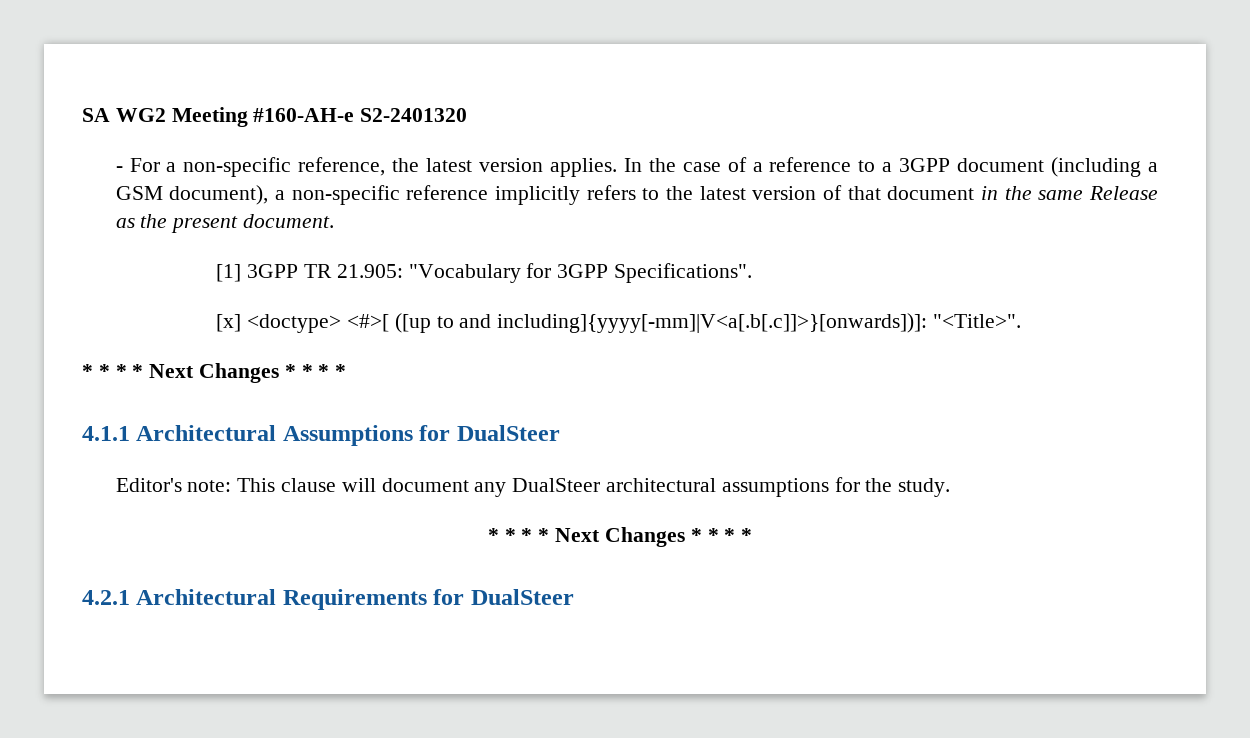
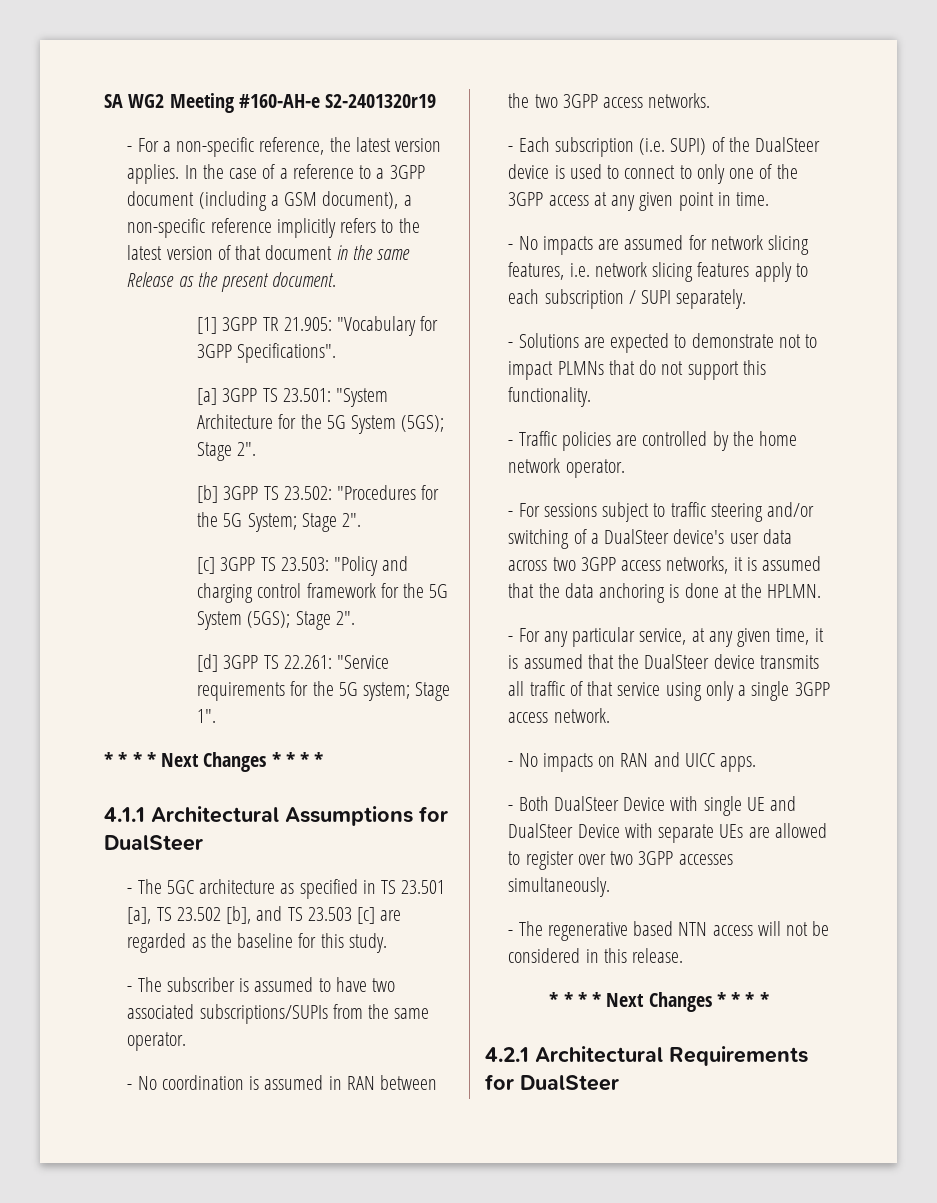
- SA WG2 Meeting #160-AH-e S2-2401320
+ SA WG2 Meeting #160-AH-e S2-2401320r19
- [x] <doctype> <#>[ ([up to and including]{yyyy[-mm]|V<a[.b[.c]]>}[onwards])]: "<Title>".
+ [a] 3GPP TS 23.501: "System Architecture for the 5G System (5GS); Stage 2".
+ [b] 3GPP TS 23.502: "Procedures for the 5G System; Stage 2".
+ [c] 3GPP TS 23.503: "Policy and charging control framework for the 5G System (5GS); Stage 2".
+ [d] 3GPP TS 22.261: "Service requirements for the 5G system; Stage 1".
- Editor's note: This clause will document any DualSteer architectural assumptions for the study.
+ - The 5GC architecture as specified in TS 23.501 [a], TS 23.502 [b], and TS 23.503 [c] are regarded as the baseline for this study.
+ - The subscriber is assumed to have two associated subscriptions/SUPIs from the same operator.
+ - No coordination is assumed in RAN between the two 3GPP access networks.
+ - Each subscription (i.e. SUPI) of the DualSteer device is used to connect to only one of the 3GPP access at any given point in time.
+ - No impacts are assumed for network slicing features, i.e. network slicing features apply to each subscription / SUPI separately.
+ - Solutions are expected to demonstrate not to impact PLMNs that do not support this functionality.
+ - Traffic policies are controlled by the home network operator.
+ - For sessions subject to traffic steering and/or switching of a DualSteer device's user data across two 3GPP access networks, it is assumed that the data anchoring is done at the HPLMN.
+ - For any particular service, at any given time, it is assumed that the DualSteer device transmits all traffic of that service using only a single 3GPP access network.
+ - No impacts on RAN and UICC apps.
+ - Both DualSteer Device with single UE and DualSteer Device with separate UEs are allowed to register over two 3GPP accesses simultaneously.
+ - The regenerative based NTN access will not be considered in this release.

